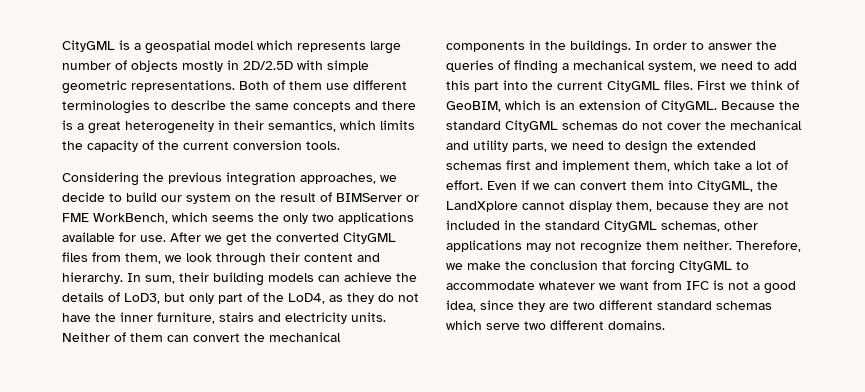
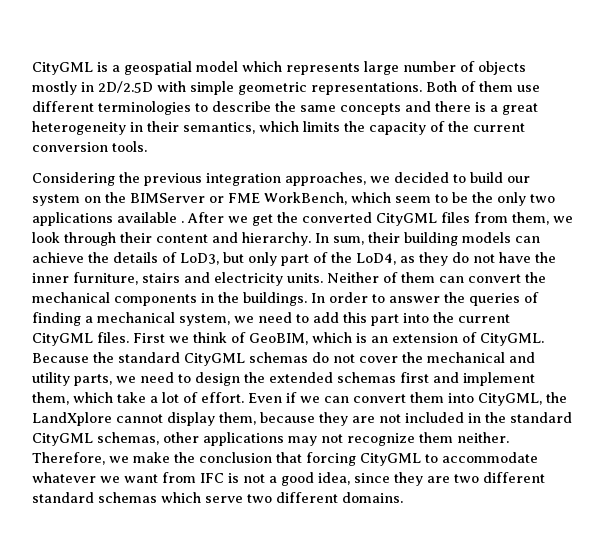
- Considering the previous integration approaches, we decide to build our system on the result of BIMServer or FME WorkBench, which seems the only two applications available for use.
+ Considering the previous integration approaches, we decided to build our system on the BIMServer or FME WorkBench, which seem to be the only two applications available .

